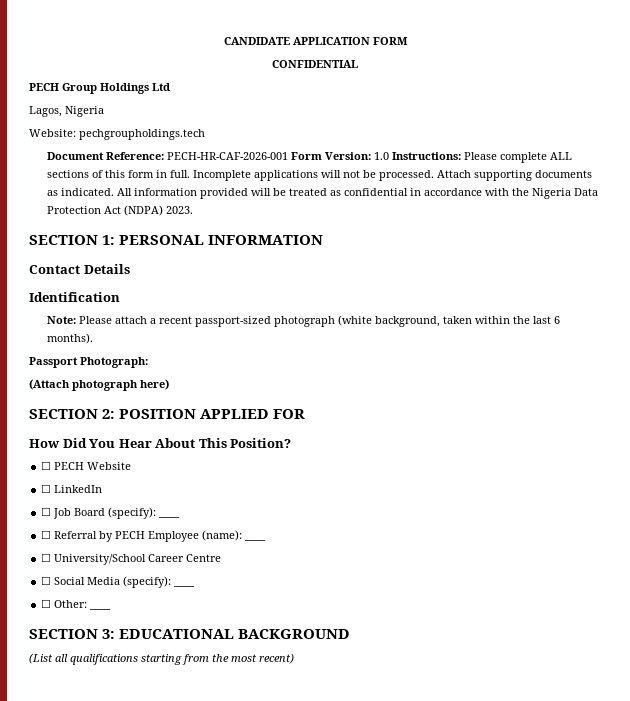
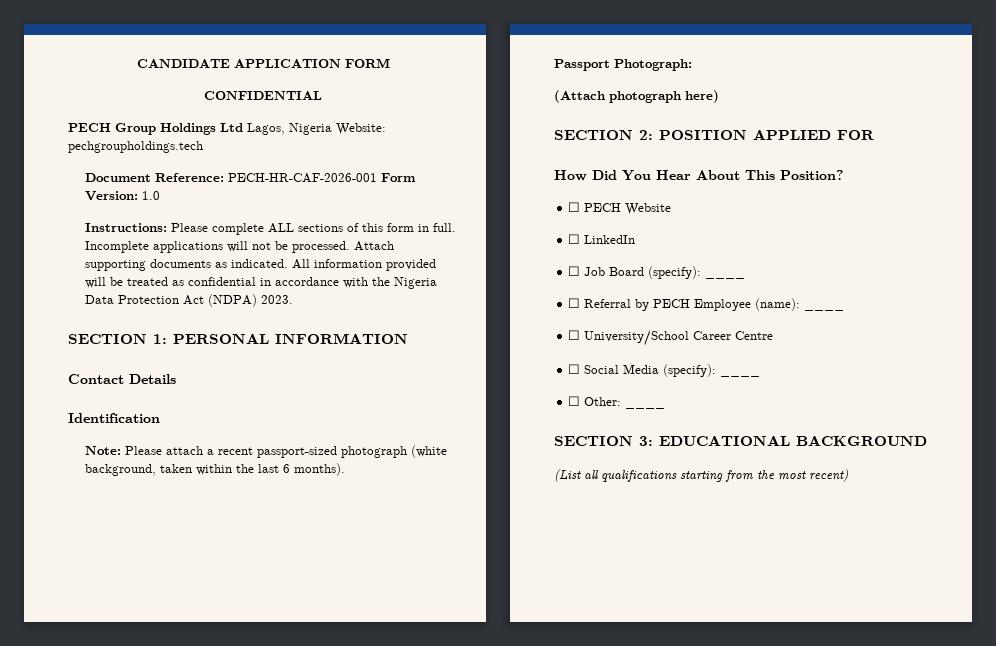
- PECH Group Holdings Ltd
- Lagos, Nigeria
- Website: pechgroupholdings.tech
+ PECH Group Holdings Ltd Lagos, Nigeria Website: pechgroupholdings.tech
- Document Reference: PECH-HR-CAF-2026-001 Form Version: 1.0 Instructions: Please complete ALL sections of this form in full.
+ Document Reference: PECH-HR-CAF-2026-001 Form Version: 1.0
+ Instructions: Please complete ALL sections of this form in full.

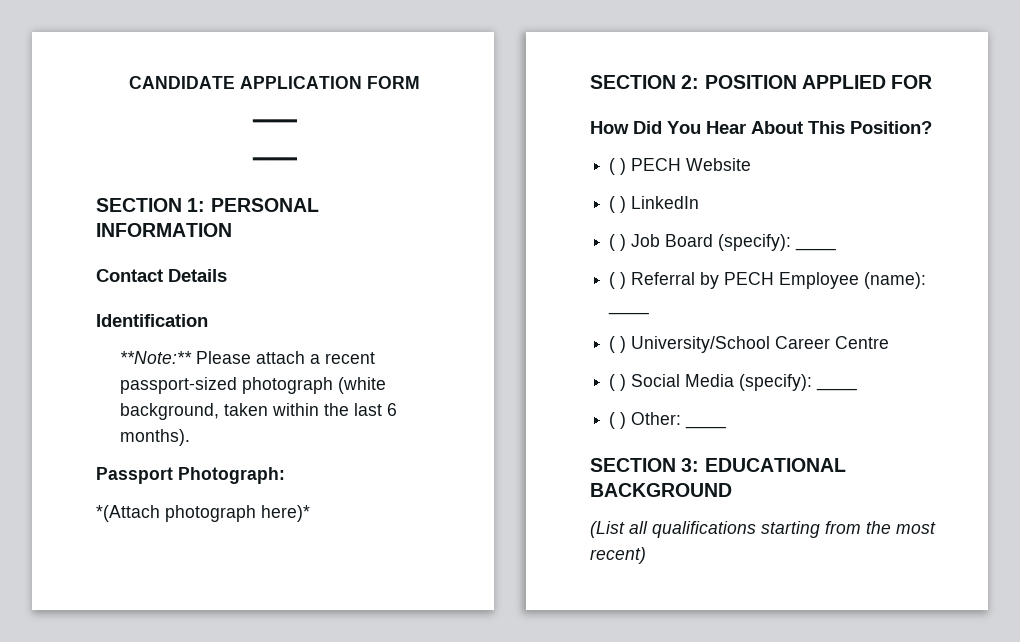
  CANDIDATE APPLICATION FORM
- CONFIDENTIAL
- PECH Group Holdings Ltd Lagos, Nigeria Website: pechgroupholdings.tech
- Document Reference: PECH-HR-CAF-2026-001 Form Version: 1.0
- Instructions: Please complete ALL sections of this form in full. Incomplete applications will not be processed. Attach supporting documents as indicated. All information provided will be treated as confidential in accordance with the Nigeria Data Protection Act (NDPA) 2023.
+ ━━━━
+ ━━━━
- Note: Please attach a recent passport-sized photograph (white background, taken within the last 6 months).
+ **Note:** Please attach a recent passport-sized photograph (white background, taken within the last 6 months).
- (Attach photograph here)
+ *(Attach photograph here)*
- ☐ PECH Website
+ ( ) PECH Website
- ☐ LinkedIn
+ ( ) LinkedIn
- ☐ Job Board (specify): ____
+ ( ) Job Board (specify): ____
- ☐ Referral by PECH Employee (name): ____
+ ( ) Referral by PECH Employee (name): ____
- ☐ University/School Career Centre
+ ( ) University/School Career Centre
- ☐ Social Media (specify): ____
+ ( ) Social Media (specify): ____
- ☐ Other: ____
+ ( ) Other: ____

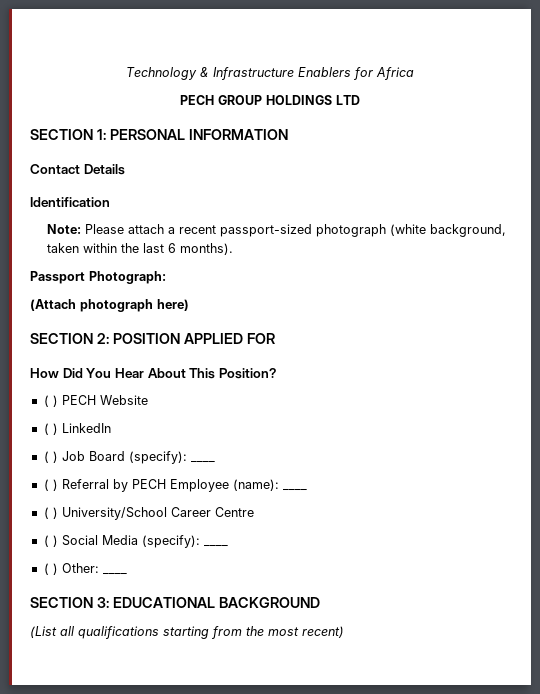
- CANDIDATE APPLICATION FORM
- ━━━━
- ━━━━
+ Technology & Infrastructure Enablers for Africa
+ PECH GROUP HOLDINGS LTD
- **Note:** Please attach a recent passport-sized photograph (white background, taken within the last 6 months).
+ Note: Please attach a recent passport-sized photograph (white background, taken within the last 6 months).
- *(Attach photograph here)*
+ (Attach photograph here)

